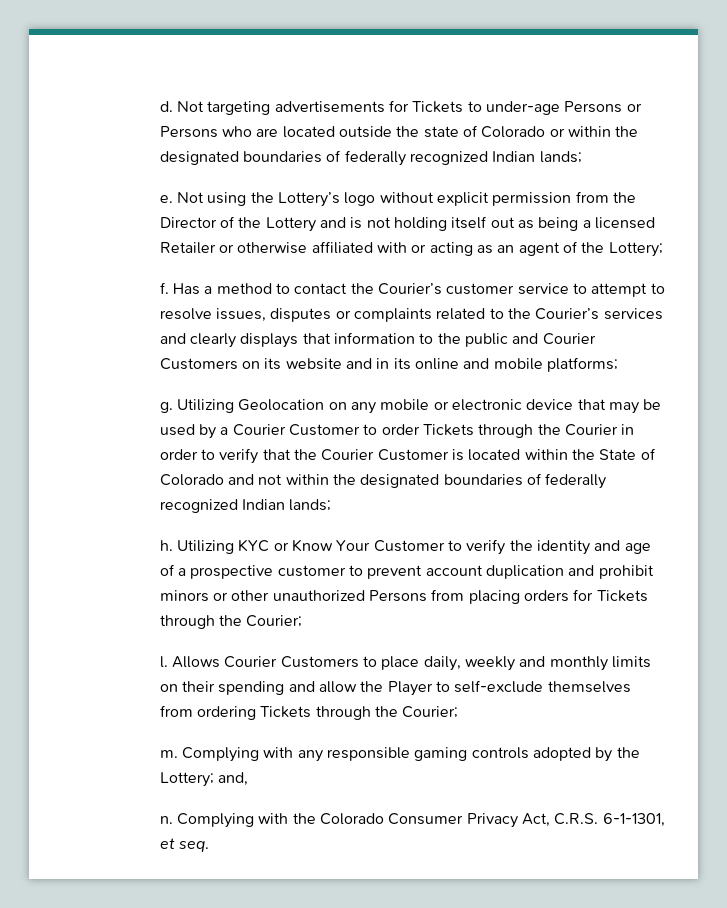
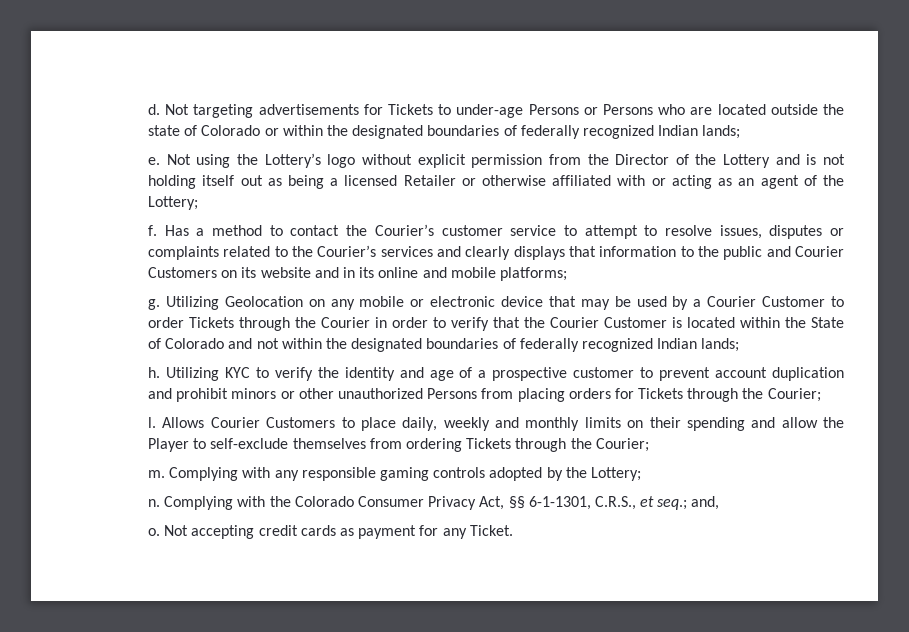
- Utilizing KYC or Know Your Customer to verify the identity and age of a prospective customer to prevent account duplication and prohibit minors or other unauthorized Persons from placing orders for Tickets through the Courier;
+ Utilizing KYC to verify the identity and age of a prospective customer to prevent account duplication and prohibit minors or other unauthorized Persons from placing orders for Tickets through the Courier;
- Complying with any responsible gaming controls adopted by the Lottery; and,
+ Complying with any responsible gaming controls adopted by the Lottery;
- Complying with the Colorado Consumer Privacy Act, C.R.S. 6-1-1301, et seq.
+ Complying with the Colorado Consumer Privacy Act, §§ 6-1-1301, C.R.S., et seq.; and,
+ o. Not accepting credit cards as payment for any Ticket.

